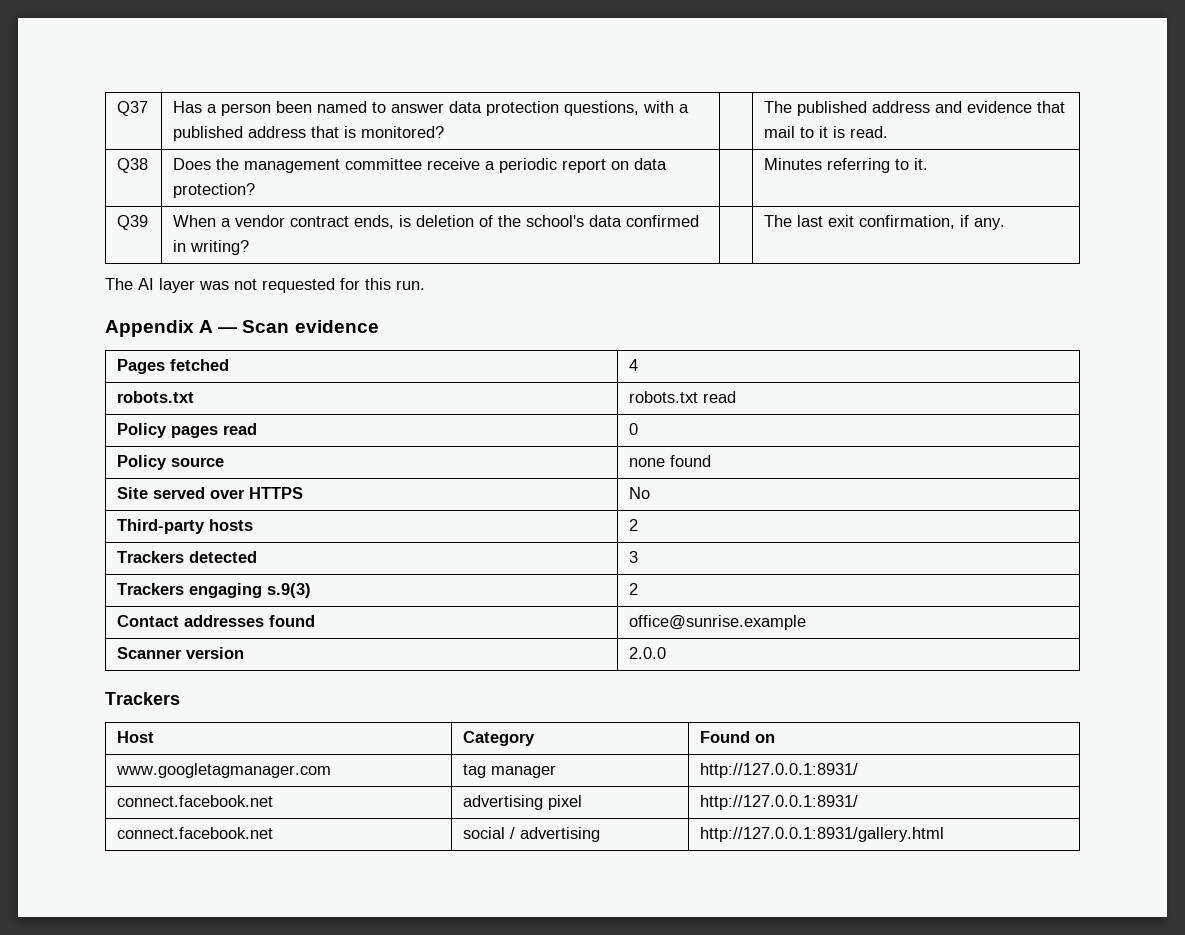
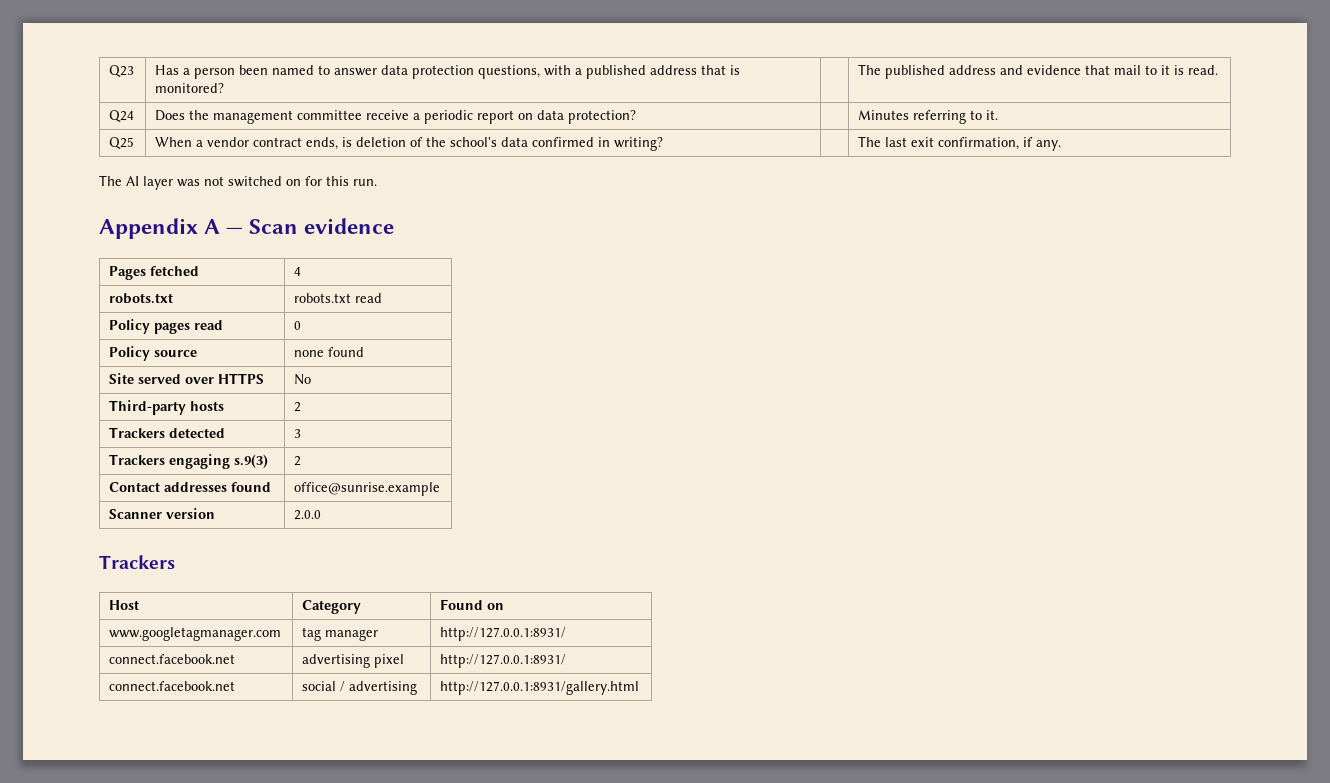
- Q37 | Has a person been named to answer data protection questions, with a published address that is monitored? | | The published address and evidence that mail to it is read.
+ Q23 | Has a person been named to answer data protection questions, with a published address that is monitored? | | The published address and evidence that mail to it is read.
- Q38 | Does the management committee receive a periodic report on data protection? | | Minutes referring to it.
+ Q24 | Does the management committee receive a periodic report on data protection? | | Minutes referring to it.
- Q39 | When a vendor contract ends, is deletion of the school's data confirmed in writing? | | The last exit confirmation, if any.
+ Q25 | When a vendor contract ends, is deletion of the school's data confirmed in writing? | | The last exit confirmation, if any.
- The AI layer was not requested for this run.
+ The AI layer was not switched on for this run.

